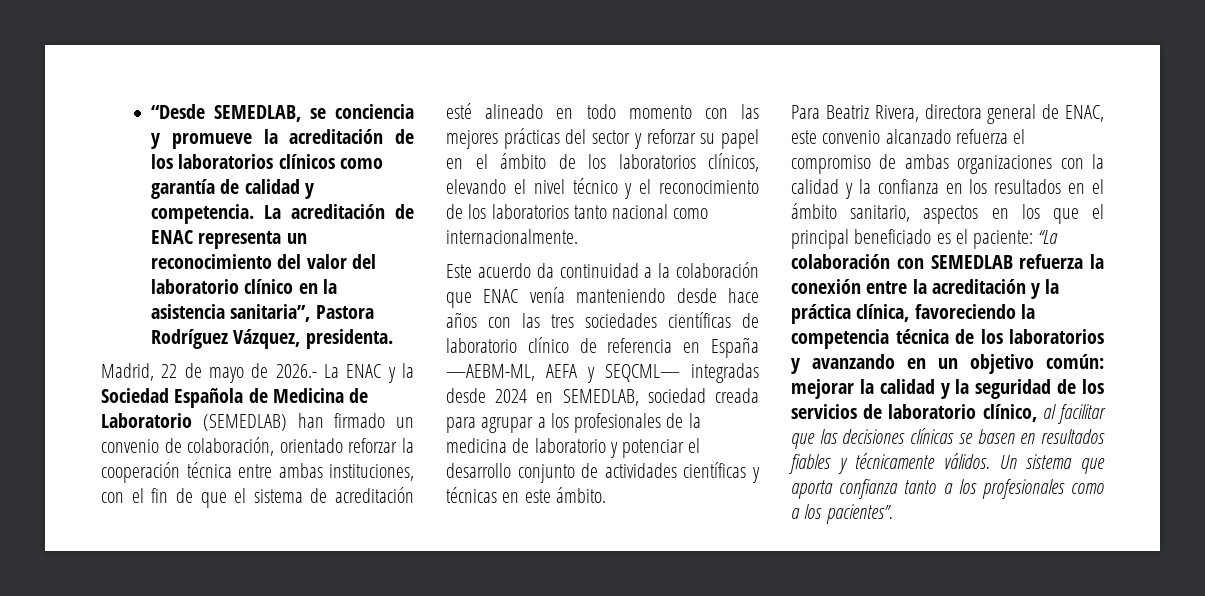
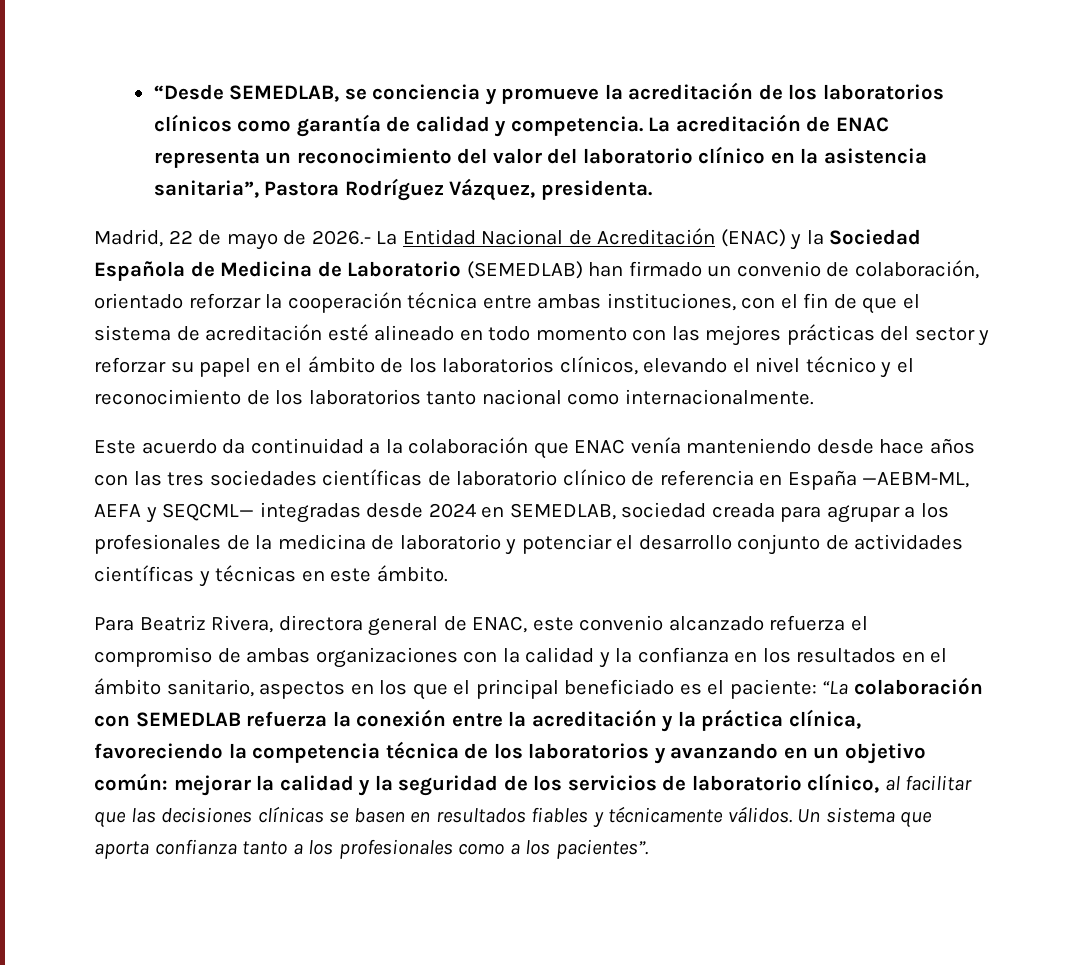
- Madrid, 22 de mayo de 2026.- La ENAC y la Sociedad Española de Medicina de Laboratorio (SEMEDLAB) han firmado un convenio de colaboración, orientado reforzar la cooperación técnica entre ambas instituciones, con el fin de que el sistema de acreditación esté alineado en todo momento con las mejores prácticas del sector y reforzar su papel en el ámbito de los laboratorios clínicos, elevando el nivel técnico y el reconocimiento de los laboratorios tanto nacional como internacionalmente.
+ Madrid, 22 de mayo de 2026.- La Entidad Nacional de Acreditación (ENAC) y la Sociedad Española de Medicina de Laboratorio (SEMEDLAB) han firmado un convenio de colaboración, orientado reforzar la cooperación técnica entre ambas instituciones, con el fin de que el sistema de acreditación esté alineado en todo momento con las mejores prácticas del sector y reforzar su papel en el ámbito de los laboratorios clínicos, elevando el nivel técnico y el reconocimiento de los laboratorios tanto nacional como internacionalmente.

